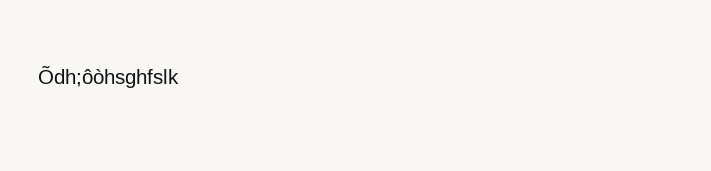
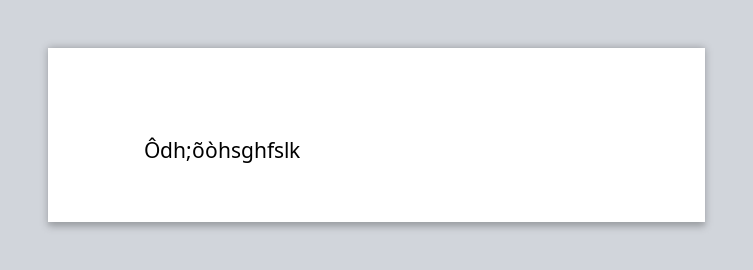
- Õdh;ôòhsghfslk
+ Ôdh;õòhsghfslk

